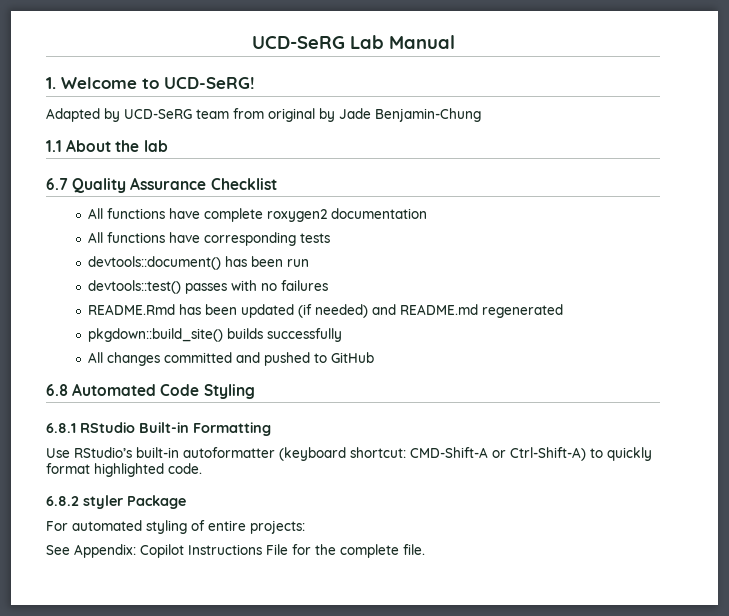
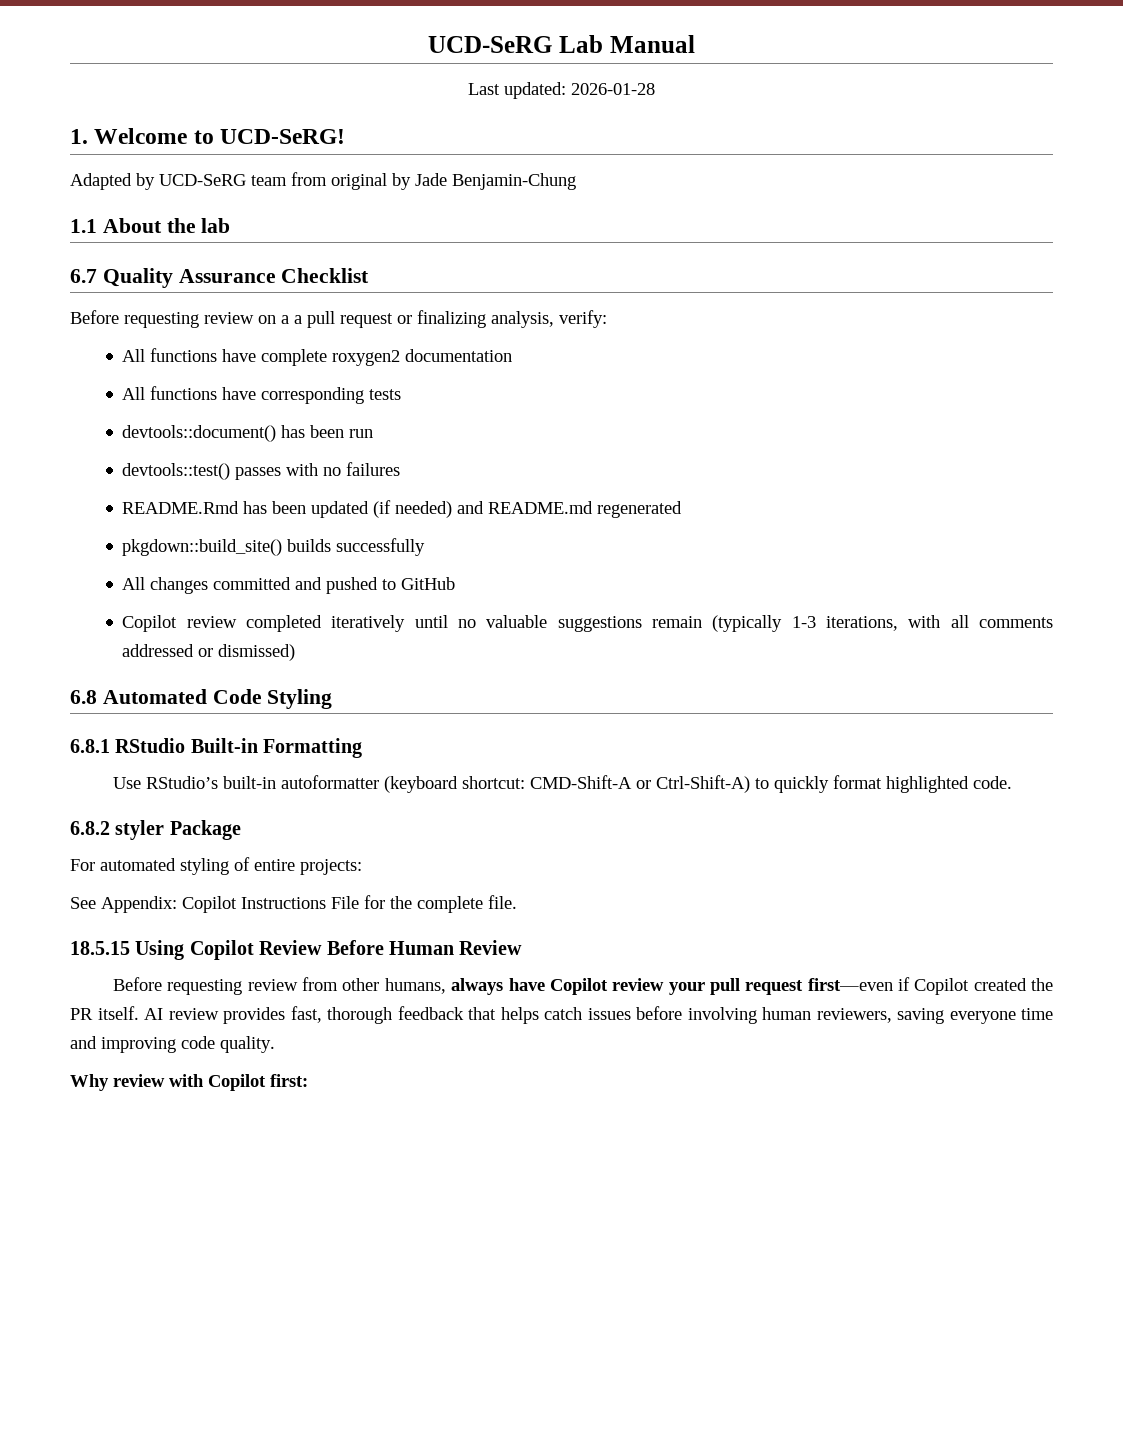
+ Last updated: 2026-01-28
+ Before requesting review on a a pull request or finalizing analysis, verify:
+ Copilot review completed iteratively until no valuable suggestions remain (typically 1-3 iterations, with all comments addressed or dismissed)
+ 18.5.15 Using Copilot Review Before Human Review
+ Before requesting review from other humans, always have Copilot review your pull request first—even if Copilot created the PR itself. AI review provides fast, thorough feedback that helps catch issues before involving human reviewers, saving everyone time and improving code quality.
+ Why review with Copilot first:

